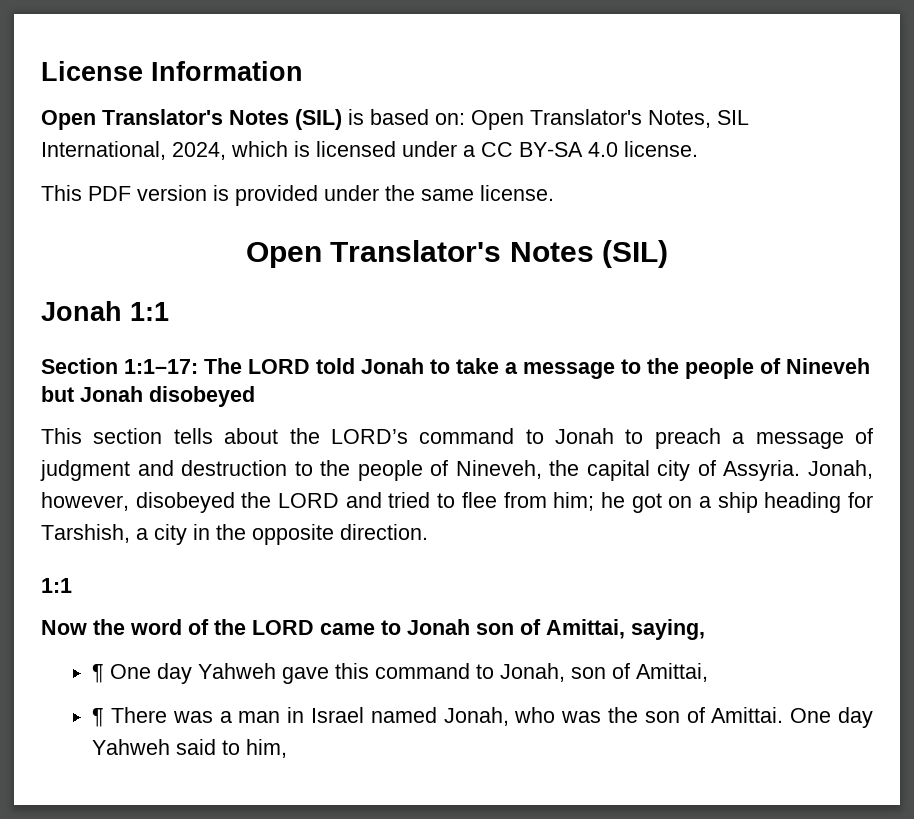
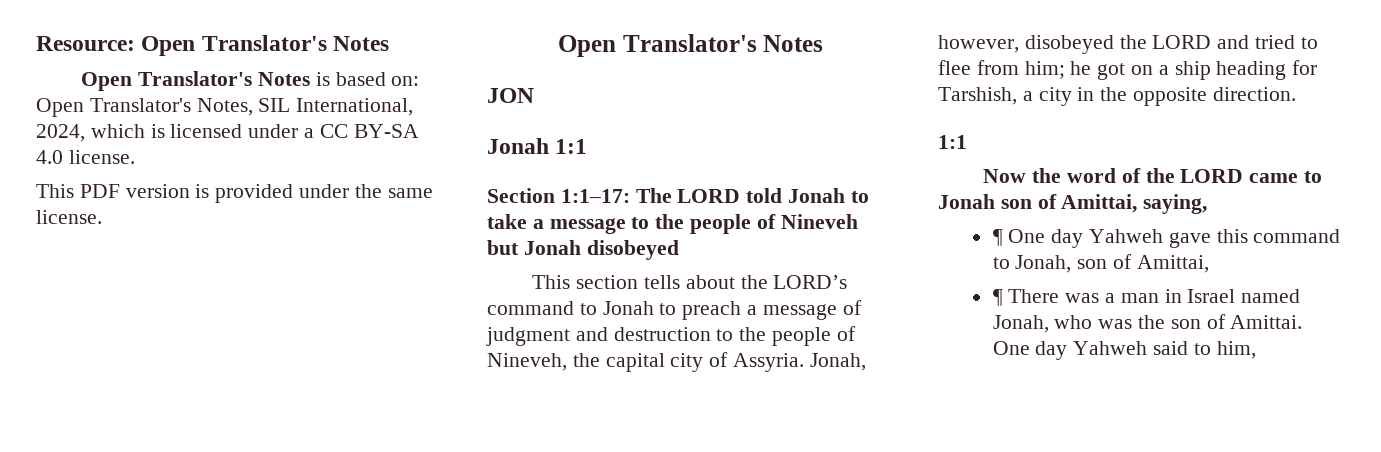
- License Information
- Open Translator's Notes (SIL) is based on: Open Translator's Notes, SIL International, 2024, which is licensed under a CC BY-SA 4.0 license.
+ Resource: Open Translator's Notes
+ Open Translator's Notes is based on: Open Translator's Notes, SIL International, 2024, which is licensed under a CC BY-SA 4.0 license.
  This PDF version is provided under the same license.
- Open Translator's Notes (SIL)
+ Open Translator's Notes
+ JON

